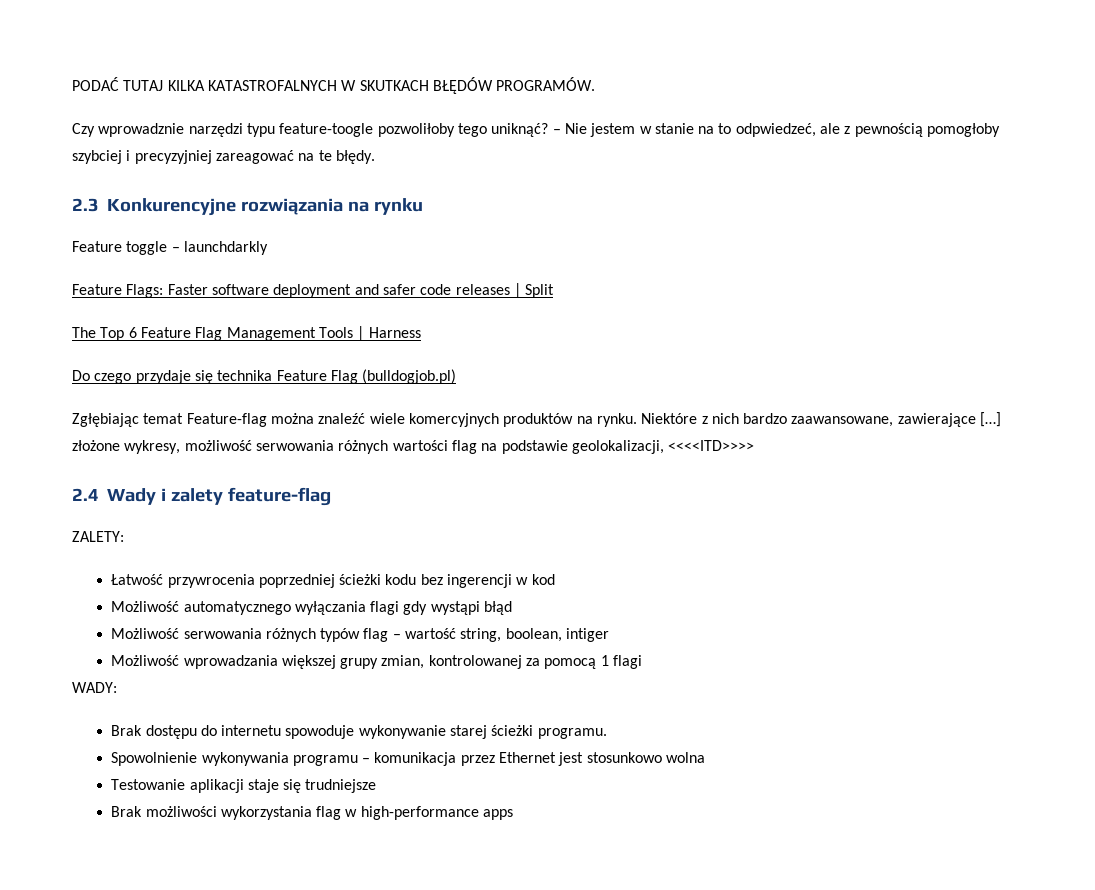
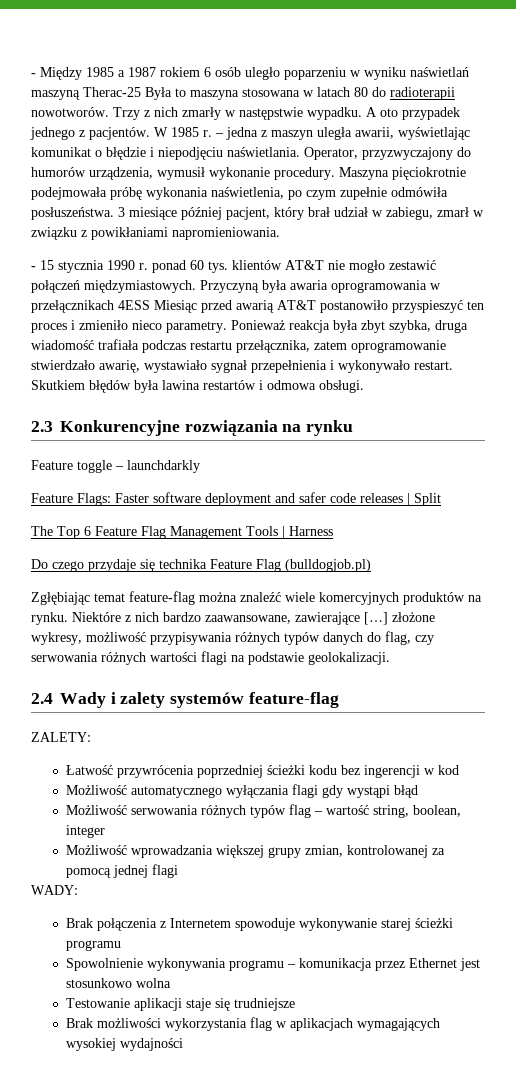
- PODAĆ TUTAJ KILKA KATASTROFALNYCH W SKUTKACH BŁĘDÓW PROGRAMÓW.
- Czy wprowadznie narzędzi typu feature-toogle pozwoliłoby tego uniknąć? – Nie jestem w stanie na to odpwiedzeć, ale z pewnością pomogłoby szybciej i precyzyjniej zareagować na te błędy.
+ - Między 1985 a 1987 rokiem 6 osób uległo poparzeniu w wyniku naświetlań maszyną Therac-25 Była to maszyna stosowana w latach 80 do radioterapii nowotworów. Trzy z nich zmarły w następstwie wypadku. A oto przypadek jednego z pacjentów. W 1985 r. – jedna z maszyn uległa awarii, wyświetlając komunikat o błędzie i niepodjęciu naświetlania. Operator, przyzwyczajony do humorów urządzenia, wymusił wykonanie procedury. Maszyna pięciokrotnie podejmowała próbę wykonania naświetlenia, po czym zupełnie odmówiła posłuszeństwa. 3 miesiące później pacjent, który brał udział w zabiegu, zmarł w związku z powikłaniami napromieniowania.
+ - 15 stycznia 1990 r. ponad 60 tys. klientów AT&T nie mogło zestawić połączeń międzymiastowych. Przyczyną była awaria oprogramowania w przełącznikach 4ESS Miesiąc przed awarią AT&T postanowiło przyspieszyć ten proces i zmieniło nieco parametry. Ponieważ reakcja była zbyt szybka, druga wiadomość trafiała podczas restartu przełącznika, zatem oprogramowanie stwierdzało awarię, wystawiało sygnał przepełnienia i wykonywało restart. Skutkiem błędów była lawina restartów i odmowa obsługi.
- Zgłębiając temat Feature-flag można znaleźć wiele komercyjnych produktów na rynku.
+ Zgłębiając temat feature-flag można znaleźć wiele komercyjnych produktów na rynku.
- Niektóre z nich bardzo zaawansowane, zawierające […] złożone wykresy, możliwość serwowania różnych wartości flag na podstawie geolokalizacji, <<<<ITD>>>>
+ Niektóre z nich bardzo zaawansowane, zawierające […] złożone wykresy, możliwość przypisywania różnych typów danych do flag, czy serwowania różnych wartości flagi na podstawie geolokalizacji.
- 2.4 Wady i zalety feature-flag
+ 2.4 Wady i zalety systemów feature-flag
- Łatwość przywrocenia poprzedniej ścieżki kodu bez ingerencji w kod
+ Łatwość przywrócenia poprzedniej ścieżki kodu bez ingerencji w kod
- Możliwość serwowania różnych typów flag – wartość string, boolean, intiger
+ Możliwość serwowania różnych typów flag – wartość string, boolean, integer
- Możliwość wprowadzania większej grupy zmian, kontrolowanej za pomocą 1 flagi
+ Możliwość wprowadzania większej grupy zmian, kontrolowanej za pomocą jednej flagi
- Brak dostępu do internetu spowoduje wykonywanie starej ścieżki programu.
+ Brak połączenia z Internetem spowoduje wykonywanie starej ścieżki programu
- Brak możliwości wykorzystania flag w high-performance apps
+ Brak możliwości wykorzystania flag w aplikacjach wymagających wysokiej wydajności

